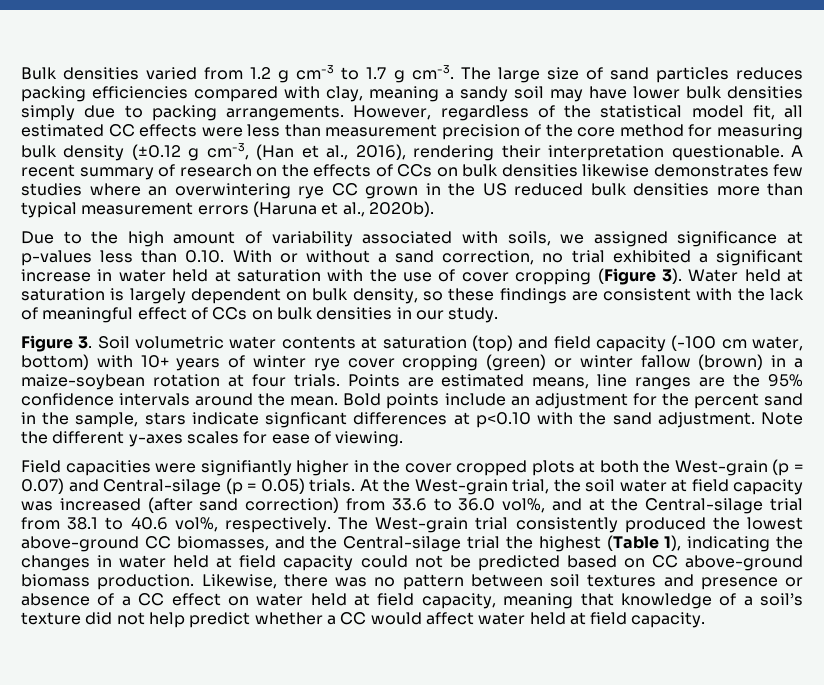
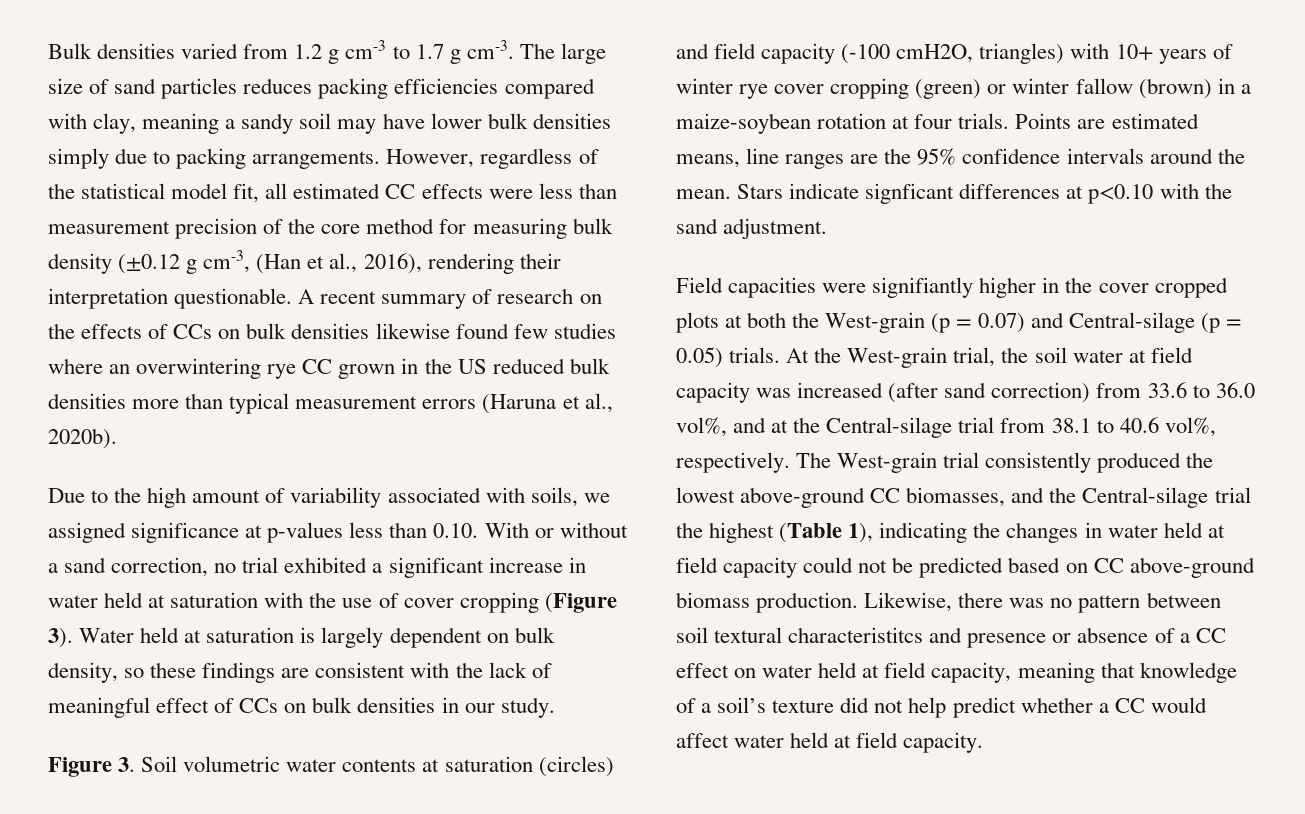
- A recent summary of research on the effects of CCs on bulk densities likewise demonstrates few studies where an overwintering rye CC grown in the US reduced bulk densities more than typical measurement errors (Haruna et al., 2020b).
+ A recent summary of research on the effects of CCs on bulk densities likewise found few studies where an overwintering rye CC grown in the US reduced bulk densities more than typical measurement errors (Haruna et al., 2020b).
- Figure 3. Soil volumetric water contents at saturation (top) and field capacity (-100 cm water, bottom) with 10+ years of winter rye cover cropping (green) or winter fallow (brown) in a maize-soybean rotation at four trials.
+ Figure 3. Soil volumetric water contents at saturation (circles) and field capacity (-100 cmH2O, triangles) with 10+ years of winter rye cover cropping (green) or winter fallow (brown) in a maize-soybean rotation at four trials.
- Bold points include an adjustment for the percent sand in the sample, stars indicate signficant differences at p<0.10 with the sand adjustment. Note the different y-axes scales for ease of viewing.
+ Stars indicate signficant differences at p<0.10 with the sand adjustment.
- Likewise, there was no pattern between soil textures and presence or absence of a CC effect on water held at field capacity, meaning that knowledge of a soil’s texture did not help predict whether a CC would affect water held at field capacity.
+ Likewise, there was no pattern between soil textural characteristitcs and presence or absence of a CC effect on water held at field capacity, meaning that knowledge of a soil’s texture did not help predict whether a CC would affect water held at field capacity.

